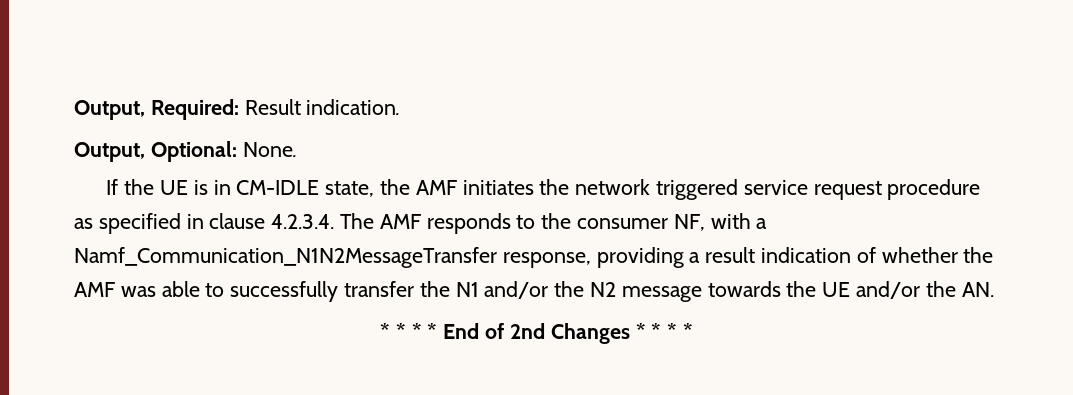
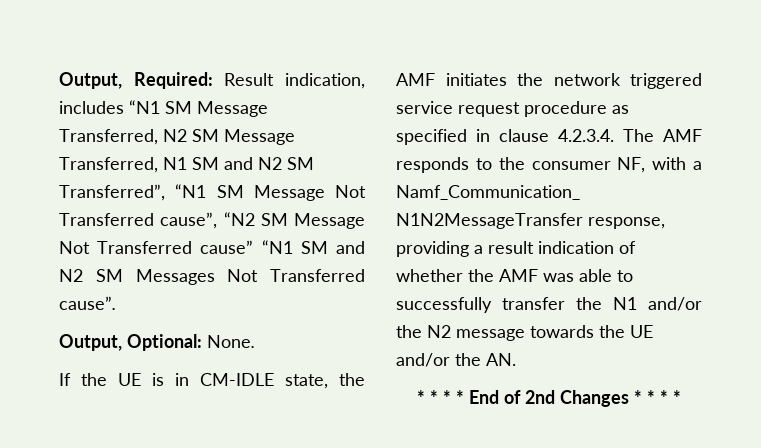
- Output, Required: Result indication.
+ Output, Required: Result indication, includes “N1 SM Message Transferred, N2 SM Message Transferred, N1 SM and N2 SM Transferred”, “N1 SM Message Not Transferred cause”, “N2 SM Message Not Transferred cause” “N1 SM and N2 SM Messages Not Transferred cause”.

